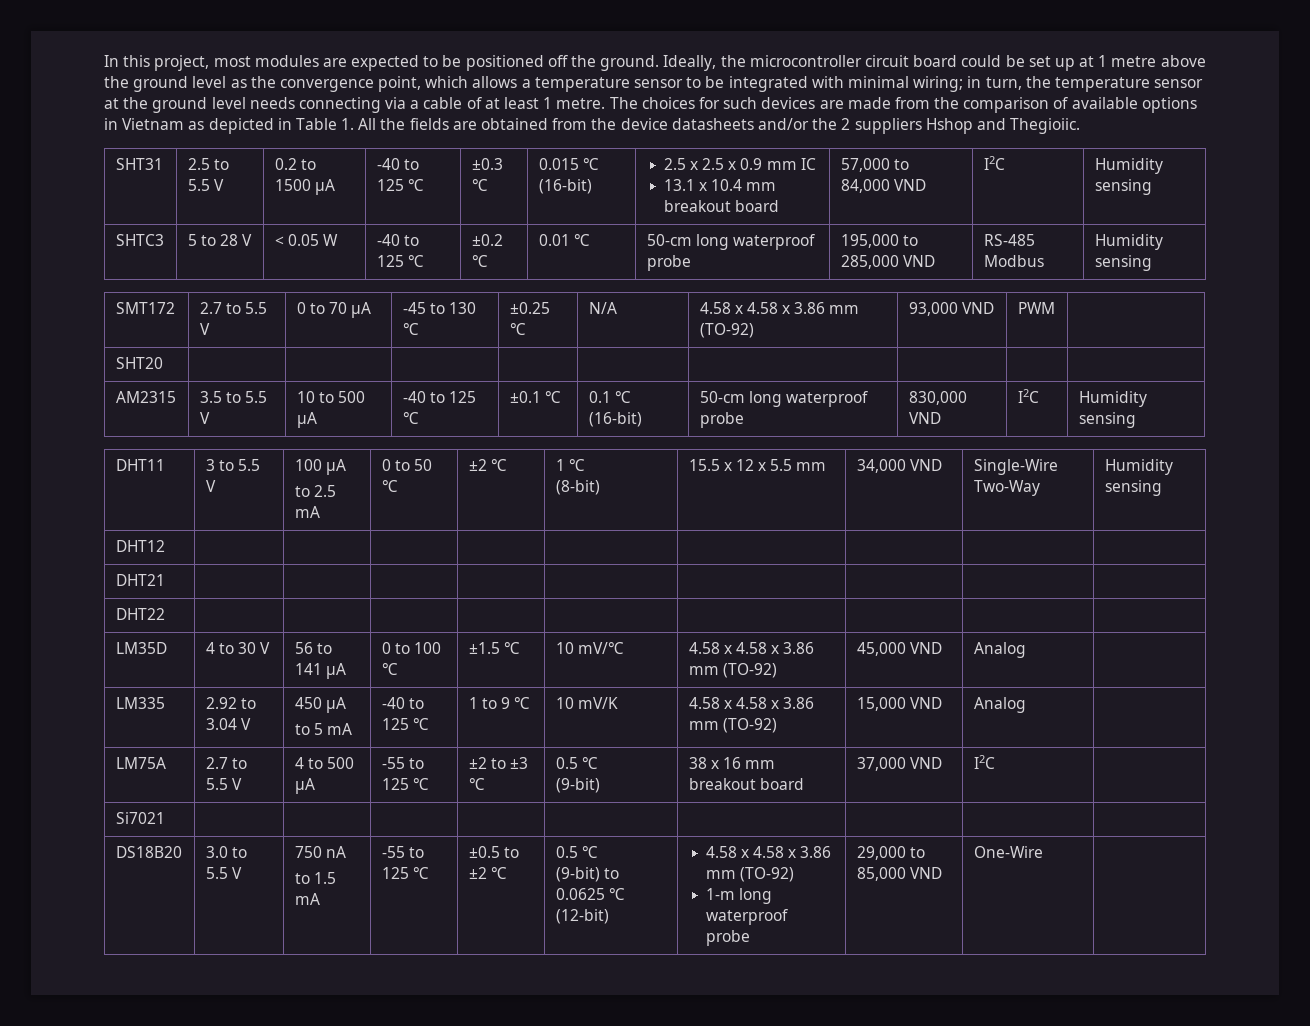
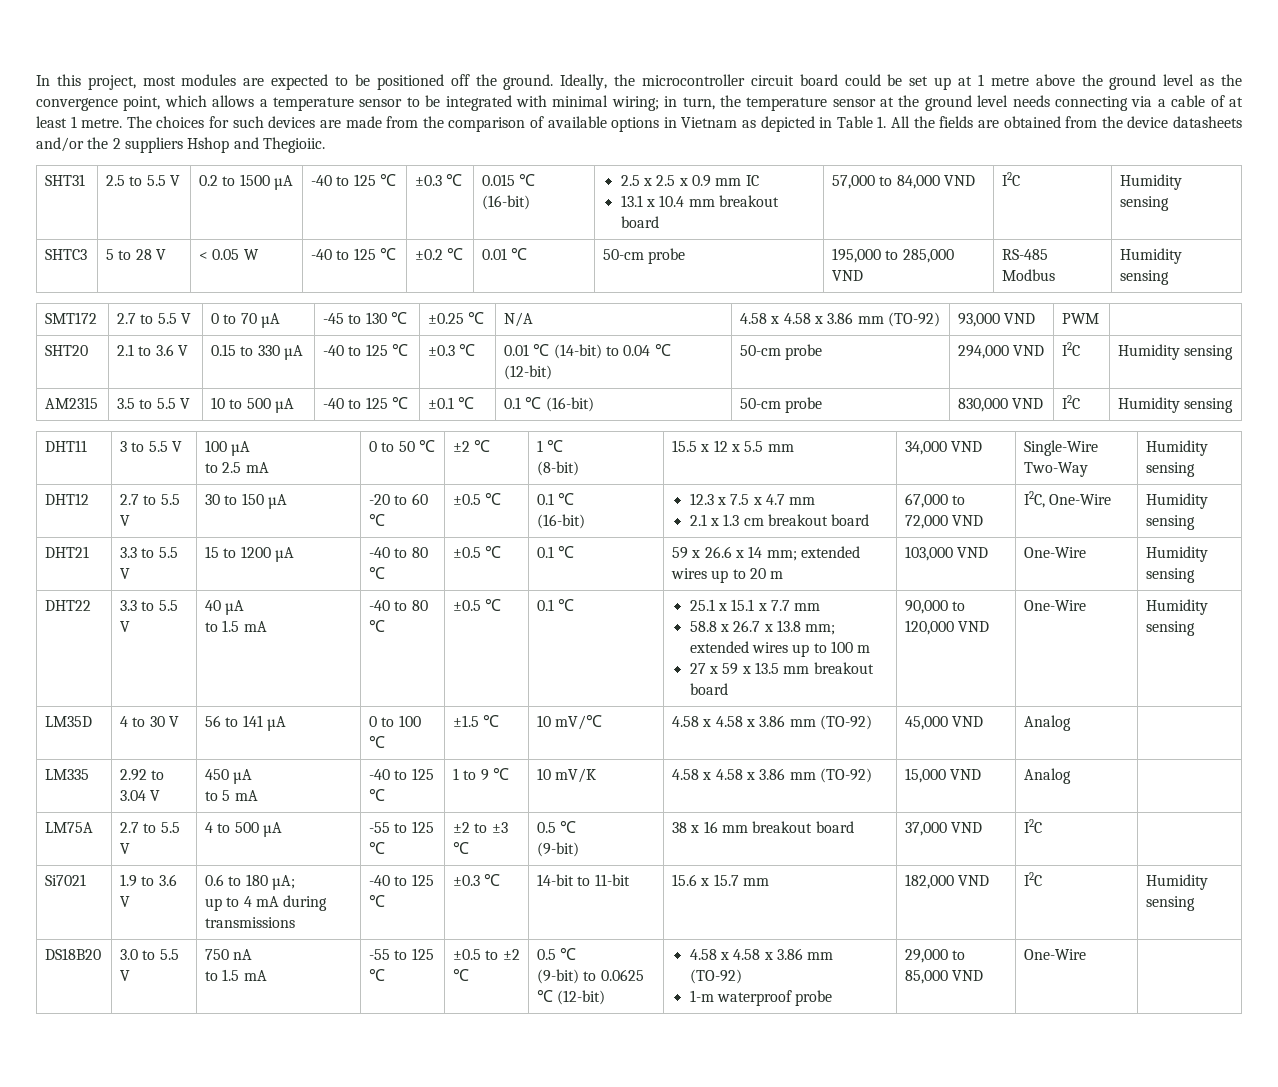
- SHTC3 | 5 to 28 V | < 0.05 W | -40 to 125 ℃ | ±0.2 ℃ | 0.01 ℃ | 50-cm long waterproof probe | 195,000 to 285,000 VND | RS-485 Modbus | Humidity sensing
+ SHTC3 | 5 to 28 V | < 0.05 W | -40 to 125 ℃ | ±0.2 ℃ | 0.01 ℃ | 50-cm probe | 195,000 to 285,000 VND | RS-485 Modbus | Humidity sensing
- SHT20 | | | | | | | | |
+ SHT20 | 2.1 to 3.6 V | 0.15 to 330 µA | -40 to 125 ℃ | ±0.3 ℃ | 0.01 ℃ (14-bit) to 0.04 ℃ (12-bit) | 50-cm probe | 294,000 VND | I2C | Humidity sensing
- AM2315 | 3.5 to 5.5 V | 10 to 500 µA | -40 to 125 ℃ | ±0.1 ℃ | 0.1 ℃ (16-bit) | 50-cm long waterproof probe | 830,000 VND | I2C | Humidity sensing
+ AM2315 | 3.5 to 5.5 V | 10 to 500 µA | -40 to 125 ℃ | ±0.1 ℃ | 0.1 ℃ (16-bit) | 50-cm probe | 830,000 VND | I2C | Humidity sensing
- DHT12 | | | | | | | | |
- DHT21 | | | | | | | | |
- DHT22 | | | | | | | | |
+ DHT12 | 2.7 to 5.5 V | 30 to 150 µA | -20 to 60 ℃ | ±0.5 ℃ | 0.1 ℃
+ (16-bit) | 12.3 x 7.5 x 4.7 mm
+ 2.1 x 1.3 cm breakout board | 67,000 to 72,000 VND | I2C, One-Wire | Humidity sensing
+ DHT21 | 3.3 to 5.5 V | 15 to 1200 µA | -40 to 80 ℃ | ±0.5 ℃ | 0.1 ℃ | 59 x 26.6 x 14 mm; extended wires up to 20 m | 103,000 VND | One-Wire | Humidity sensing
+ DHT22 | 3.3 to 5.5 V | 40 µA
+ to 1.5 mA | -40 to 80 ℃ | ±0.5 ℃ | 0.1 ℃ | 25.1 x 15.1 x 7.7 mm
+ 58.8 x 26.7 x 13.8 mm; extended wires up to 100 m
+ 27 x 59 x 13.5 mm breakout board | 90,000 to 120,000 VND | One-Wire | Humidity sensing
- Si7021 | | | | | | | | |
+ Si7021 | 1.9 to 3.6 V | 0.6 to 180 µA;
+ up to 4 mA during transmissions | -40 to 125 ℃ | ±0.3 ℃ | 14-bit to 11-bit | 15.6 x 15.7 mm | 182,000 VND | I2C | Humidity sensing
- 1-m long waterproof probe
+ 1-m waterproof probe

